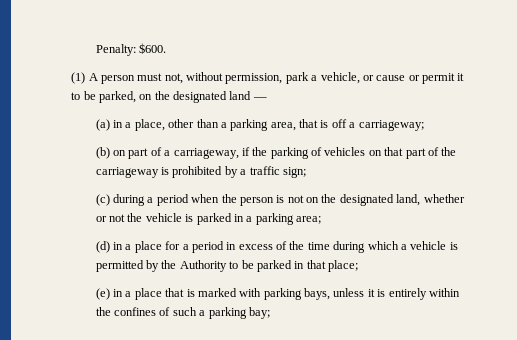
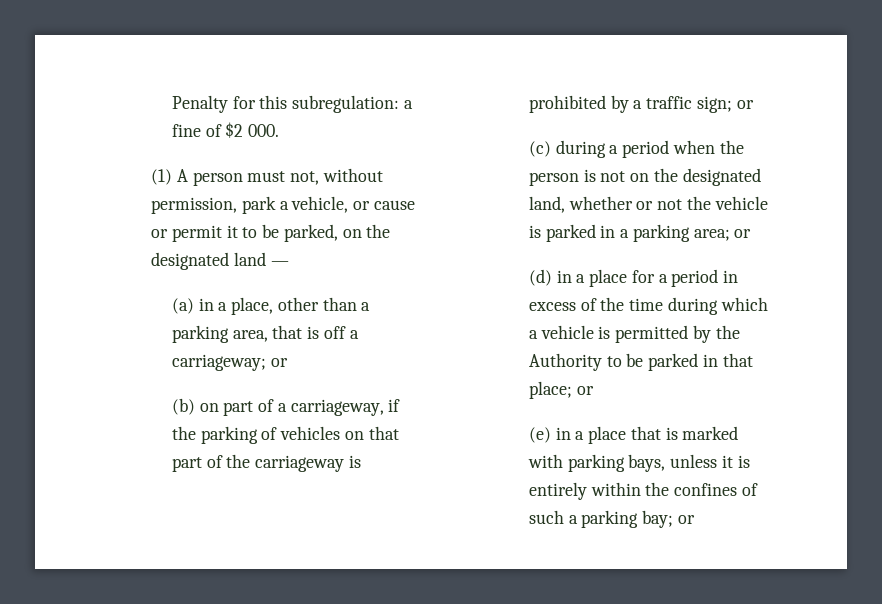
- Penalty: $600.
+ Penalty for this subregulation: a fine of $2 000.
- (a) in a place, other than a parking area, that is off a carriageway;
+ (a) in a place, other than a parking area, that is off a carriageway; or
- (b) on part of a carriageway, if the parking of vehicles on that part of the carriageway is prohibited by a traffic sign;
+ (b) on part of a carriageway, if the parking of vehicles on that part of the carriageway is prohibited by a traffic sign; or
- (c) during a period when the person is not on the designated land, whether or not the vehicle is parked in a parking area;
+ (c) during a period when the person is not on the designated land, whether or not the vehicle is parked in a parking area; or
- (d) in a place for a period in excess of the time during which a vehicle is permitted by the Authority to be parked in that place;
+ (d) in a place for a period in excess of the time during which a vehicle is permitted by the Authority to be parked in that place; or
- (e) in a place that is marked with parking bays, unless it is entirely within the confines of such a parking bay;
+ (e) in a place that is marked with parking bays, unless it is entirely within the confines of such a parking bay; or

